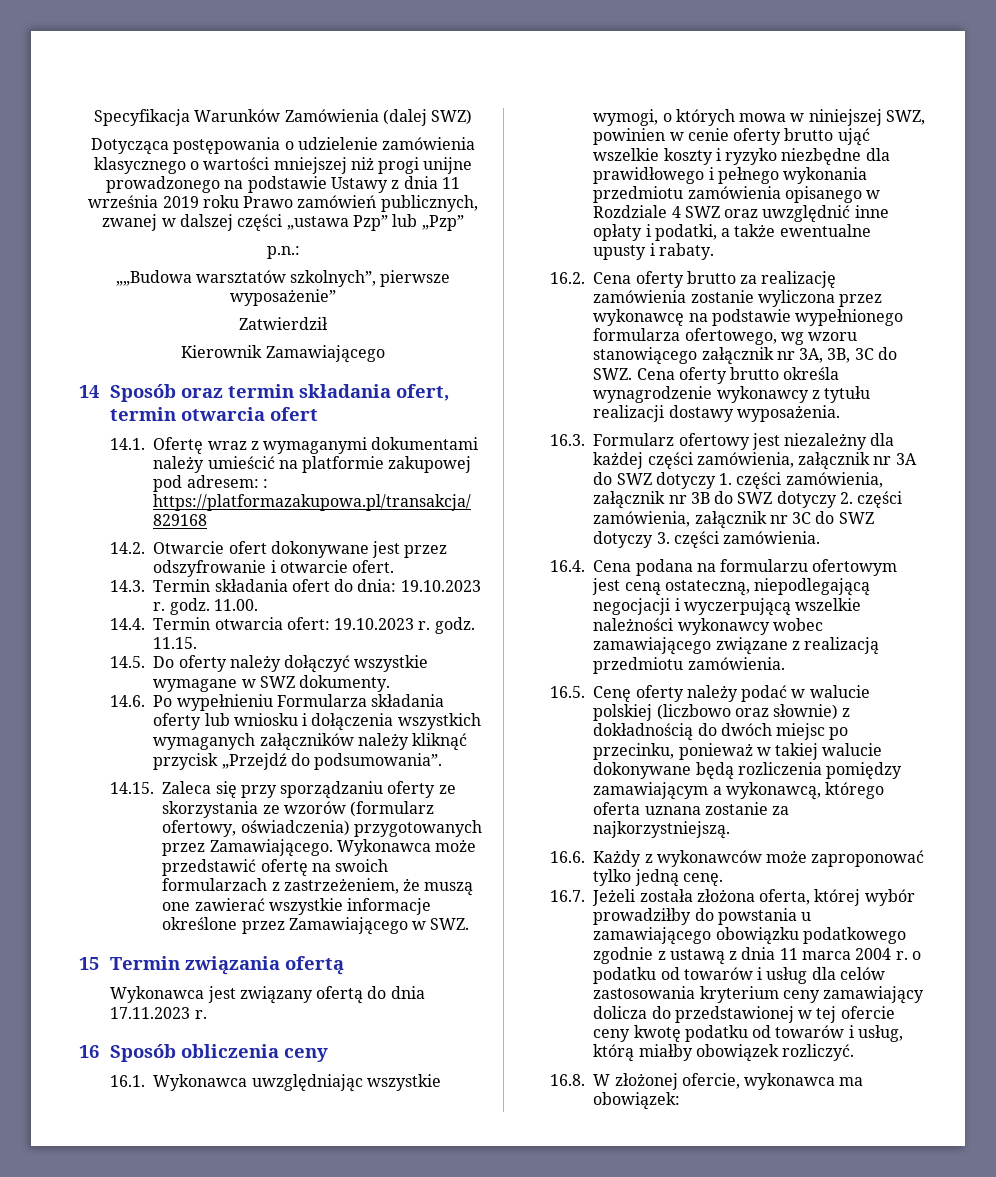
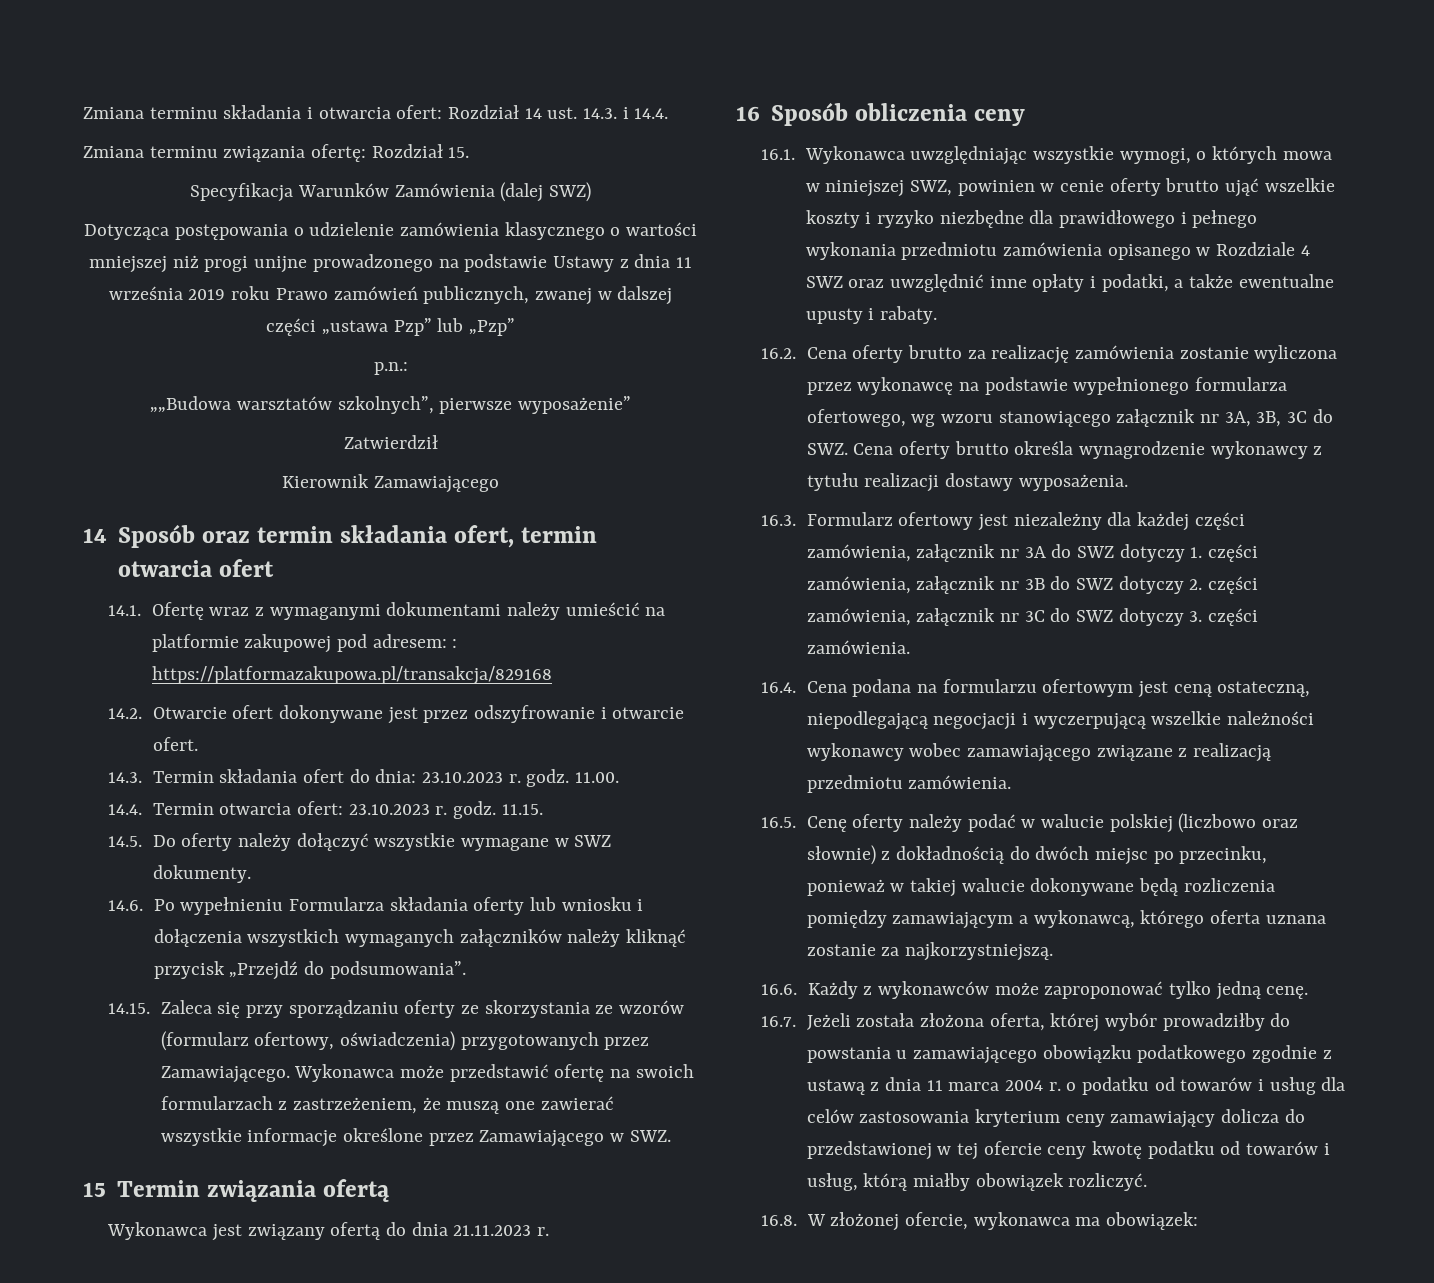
+ Zmiana terminu składania i otwarcia ofert: Rozdział 14 ust. 14.3. i 14.4.
+ Zmiana terminu związania ofertę: Rozdział 15.
- 14.3. Termin składania ofert do dnia: 19.10.2023 r. godz.
+ 14.3. Termin składania ofert do dnia: 23.10.2023 r. godz.
- 14.4. Termin otwarcia ofert: 19.10.2023 r. godz.
+ 14.4. Termin otwarcia ofert: 23.10.2023 r. godz.
- Wykonawca jest związany ofertą do dnia 17.11.2023 r.
+ Wykonawca jest związany ofertą do dnia 21.11.2023 r.

